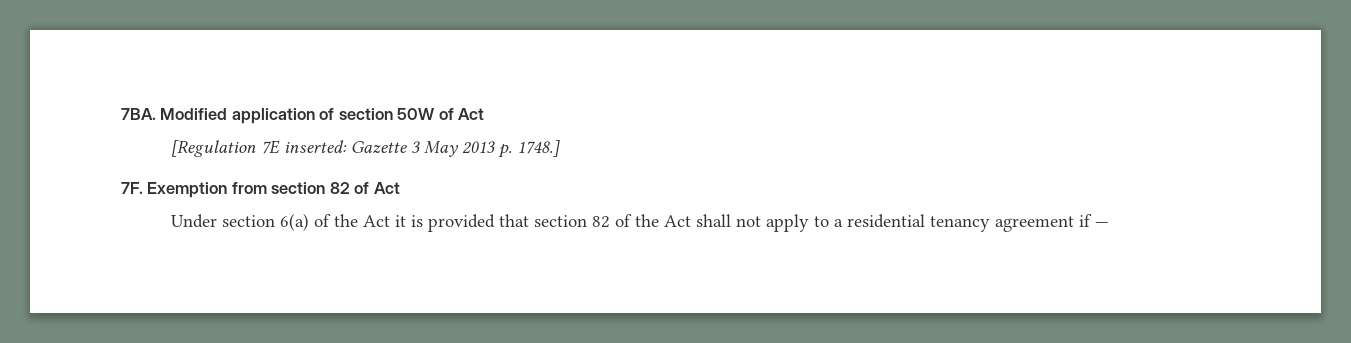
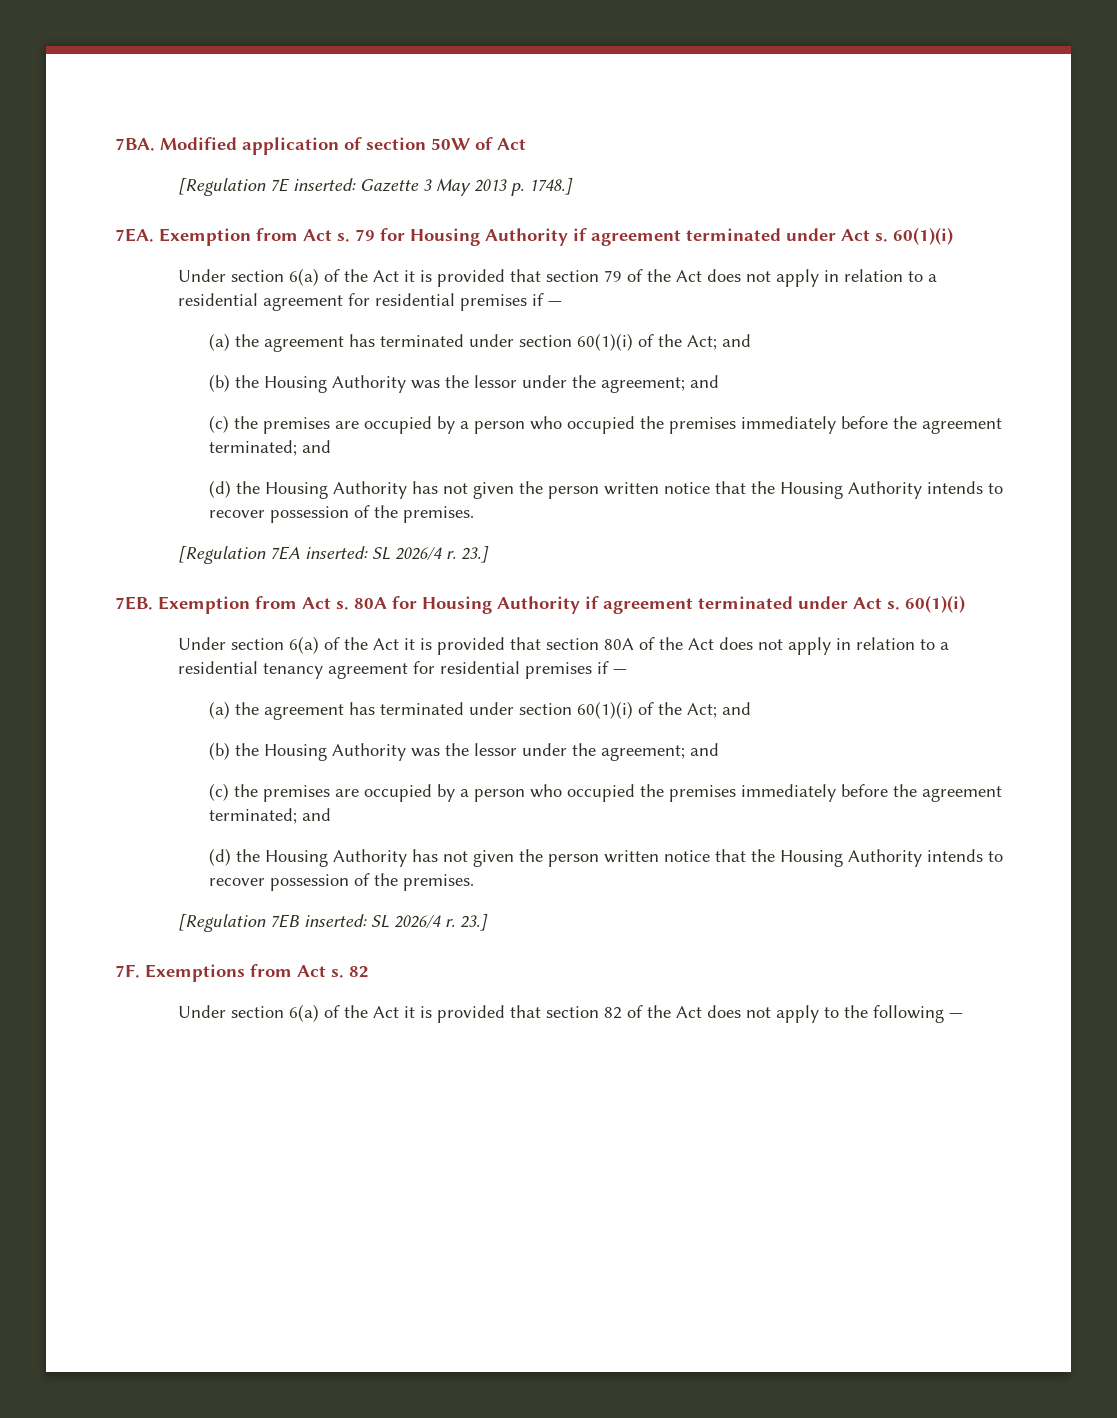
- 7F. Exemption from section 82 of Act
+ 7EA. Exemption from Act s. 79 for Housing Authority if agreement terminated under Act s. 60(1)(i)
+ Under section 6(a) of the Act it is provided that section 79 of the Act does not apply in relation to a residential agreement for residential premises if —
+ (a) the agreement has terminated under section 60(1)(i) of the Act; and
+ (b) the Housing Authority was the lessor under the agreement; and
+ (c) the premises are occupied by a person who occupied the premises immediately before the agreement terminated; and
+ (d) the Housing Authority has not given the person written notice that the Housing Authority intends to recover possession of the premises.
+ [Regulation 7EA inserted: SL 2026/4 r. 23.]
+ 7EB. Exemption from Act s. 80A for Housing Authority if agreement terminated under Act s. 60(1)(i)
+ Under section 6(a) of the Act it is provided that section 80A of the Act does not apply in relation to a residential tenancy agreement for residential premises if —
+ (a) the agreement has terminated under section 60(1)(i) of the Act; and
+ (b) the Housing Authority was the lessor under the agreement; and
+ (c) the premises are occupied by a person who occupied the premises immediately before the agreement terminated; and
+ (d) the Housing Authority has not given the person written notice that the Housing Authority intends to recover possession of the premises.
+ [Regulation 7EB inserted: SL 2026/4 r. 23.]
+ 7F. Exemptions from Act s. 82
- Under section 6(a) of the Act it is provided that section 82 of the Act shall not apply to a residential tenancy agreement if —
+ Under section 6(a) of the Act it is provided that section 82 of the Act does not apply to the following —

